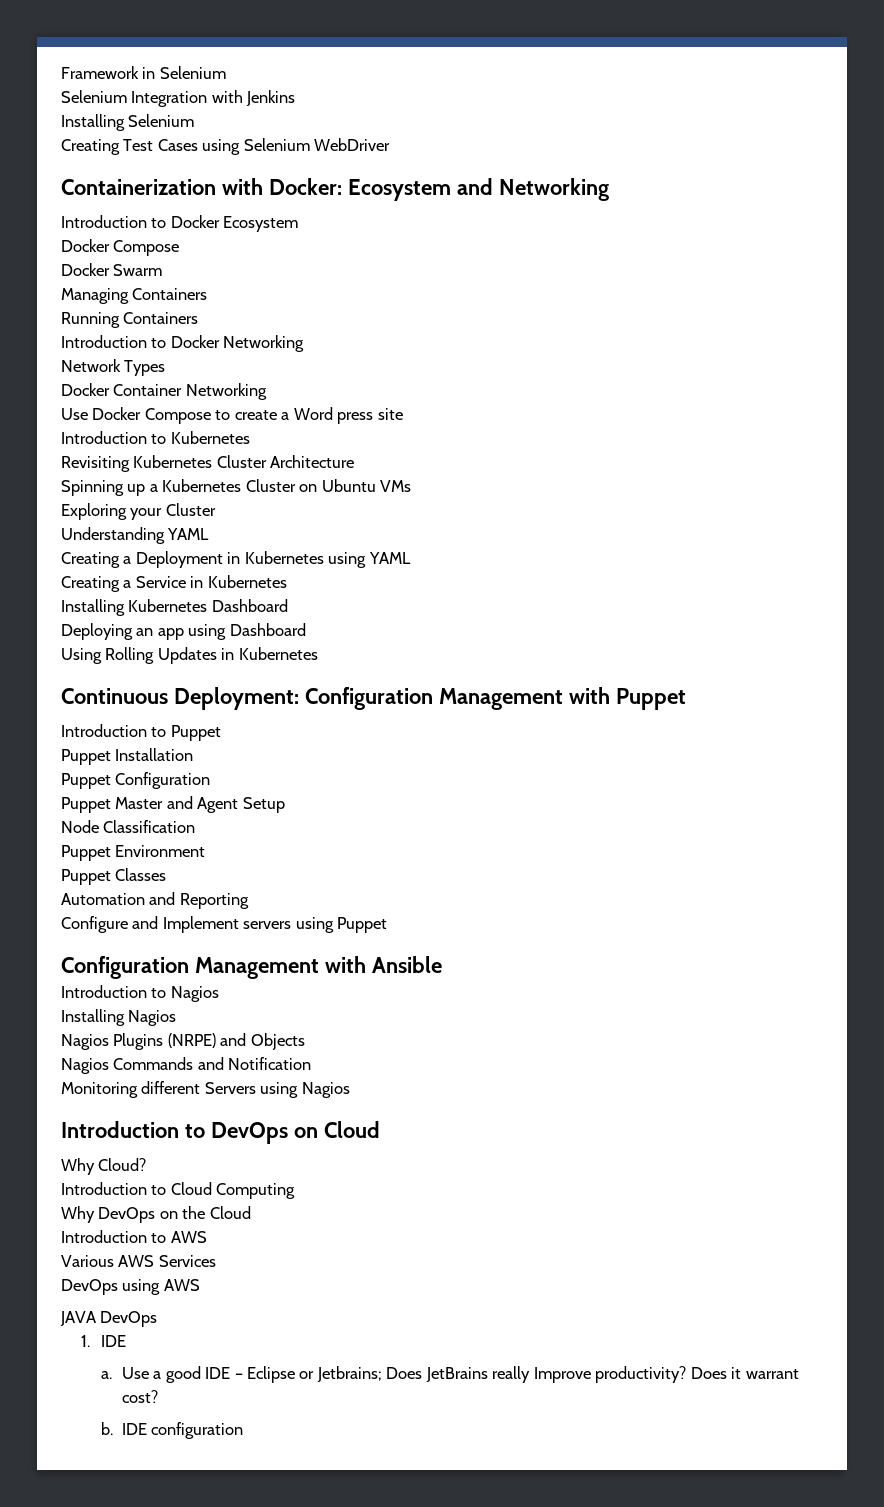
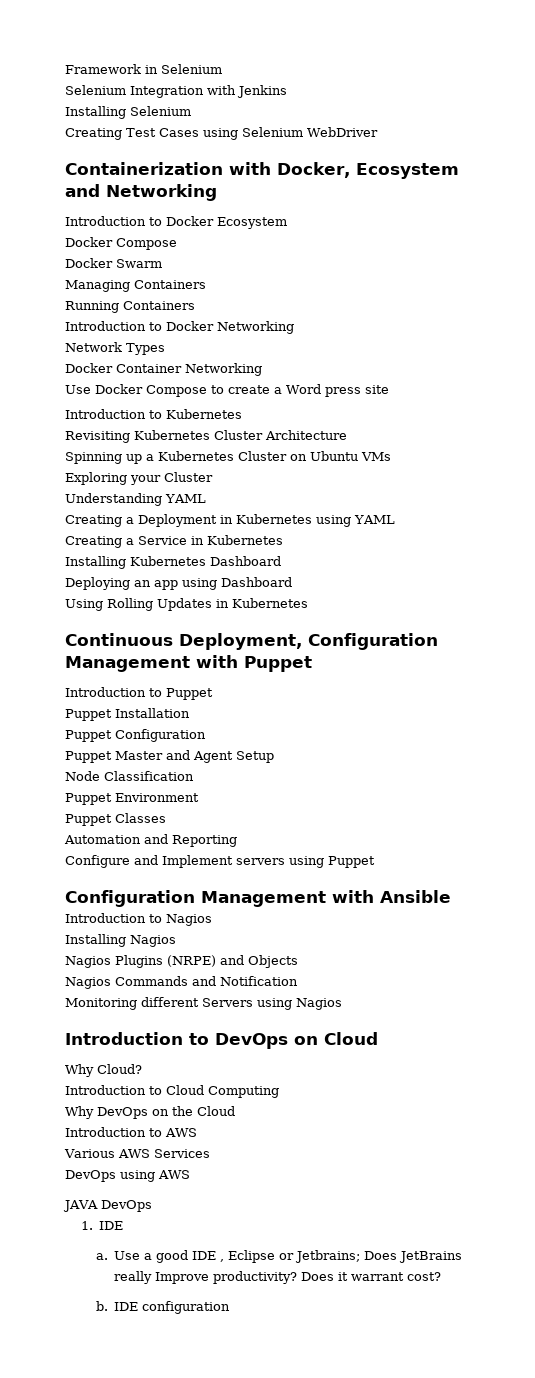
- Containerization with Docker: Ecosystem and Networking
+ Containerization with Docker, Ecosystem and Networking
- Continuous Deployment: Configuration Management with Puppet
+ Continuous Deployment, Configuration Management with Puppet
- Use a good IDE – Eclipse or Jetbrains; Does JetBrains really Improve productivity?
+ Use a good IDE , Eclipse or Jetbrains; Does JetBrains really Improve productivity?

